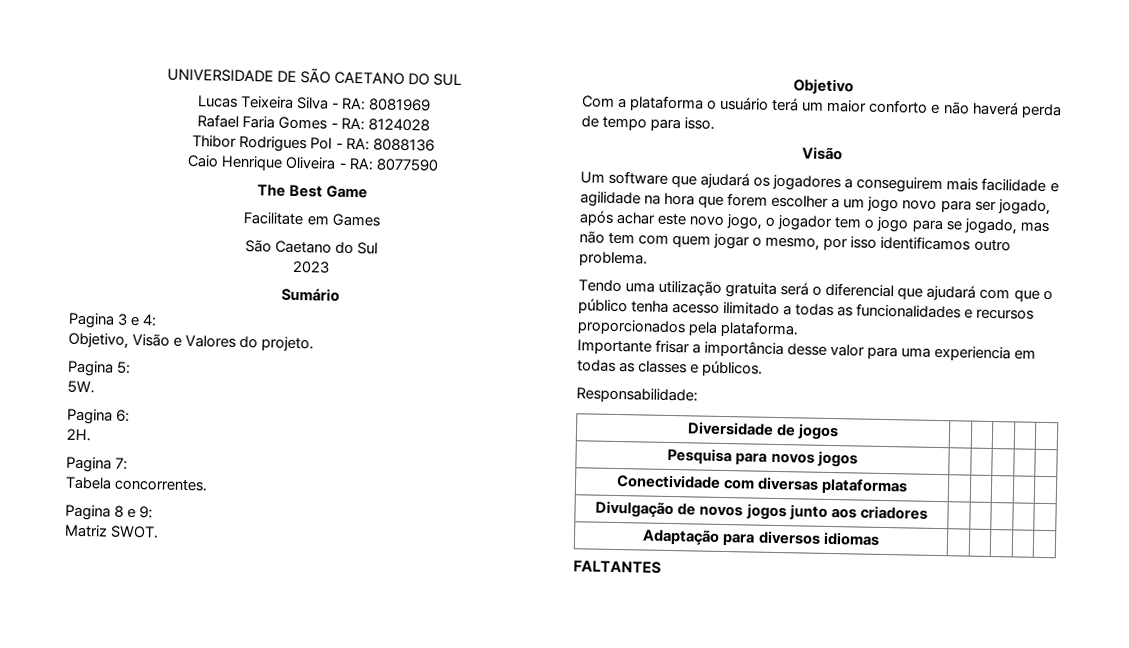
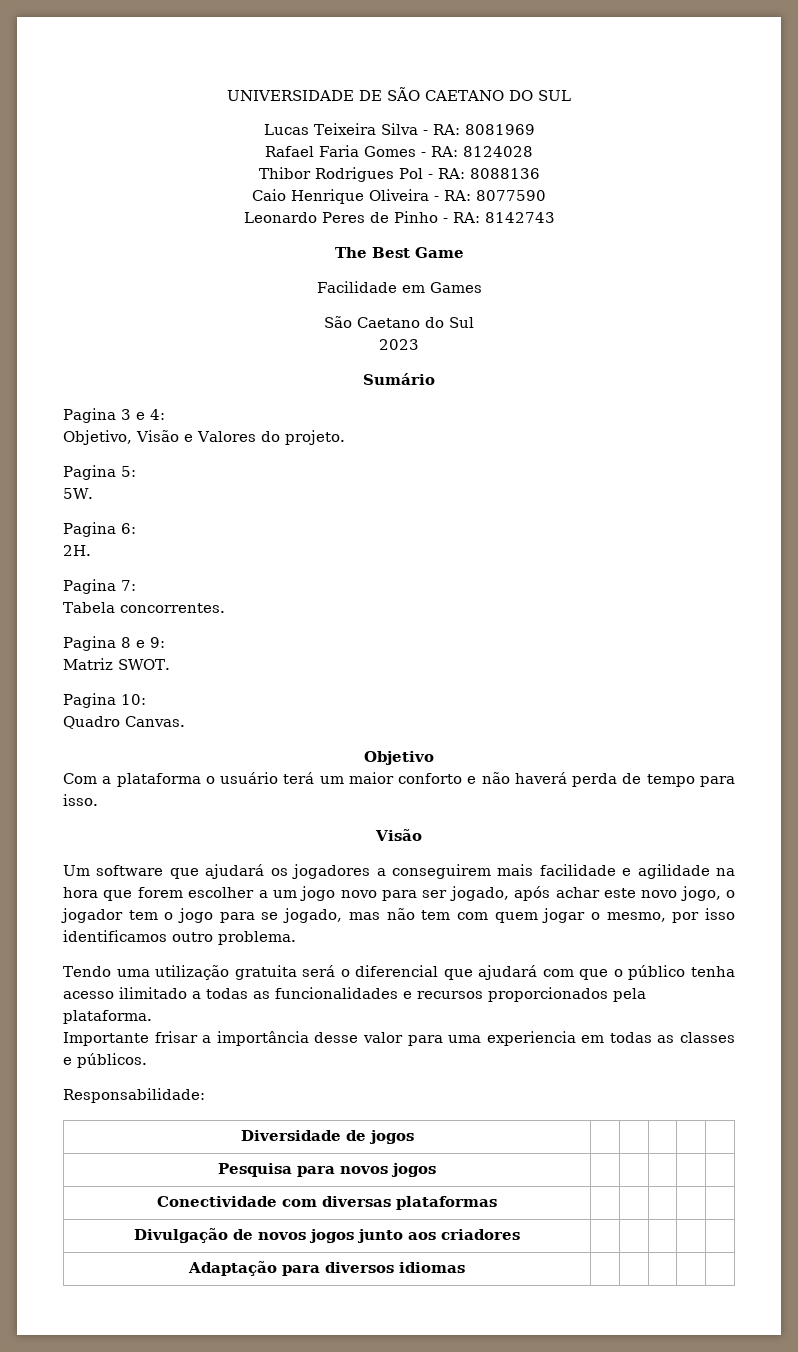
+ Leonardo Peres de Pinho - RA: 8142743
- Facilitate em Games
+ Facilidade em Games
+ Pagina 10:
+ Quadro Canvas.
- FALTANTES

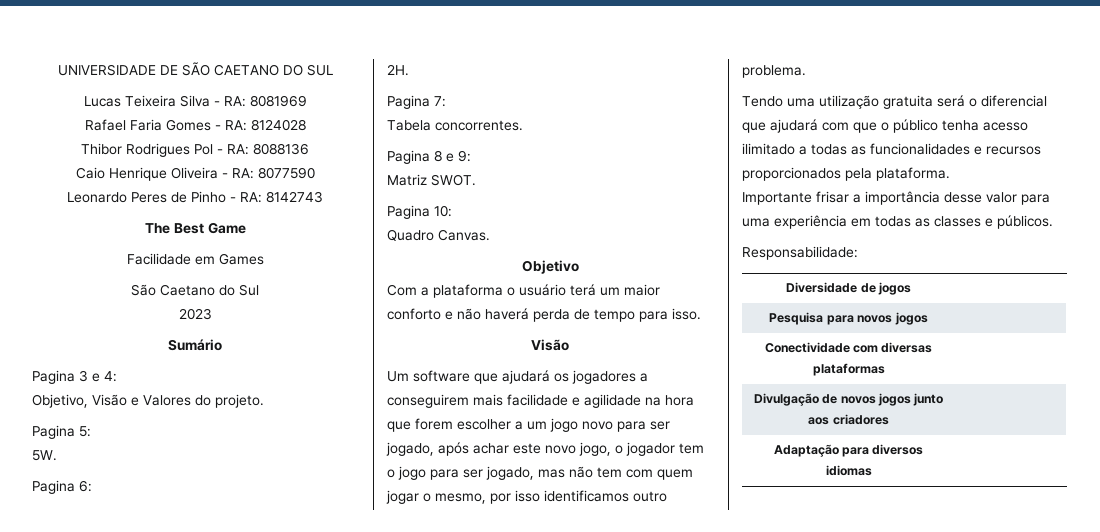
- Um software que ajudará os jogadores a conseguirem mais facilidade e agilidade na hora que forem escolher a um jogo novo para ser jogado, após achar este novo jogo, o jogador tem o jogo para se jogado, mas não tem com quem jogar o mesmo, por isso identificamos outro problema.
+ Um software que ajudará os jogadores a conseguirem mais facilidade e agilidade na hora que forem escolher a um jogo novo para ser jogado, após achar este novo jogo, o jogador tem o jogo para ser jogado, mas não tem com quem jogar o mesmo, por isso identificamos outro problema.
- Importante frisar a importância desse valor para uma experiencia em todas as classes e públicos.
+ Importante frisar a importância desse valor para uma experiência em todas as classes e públicos.

